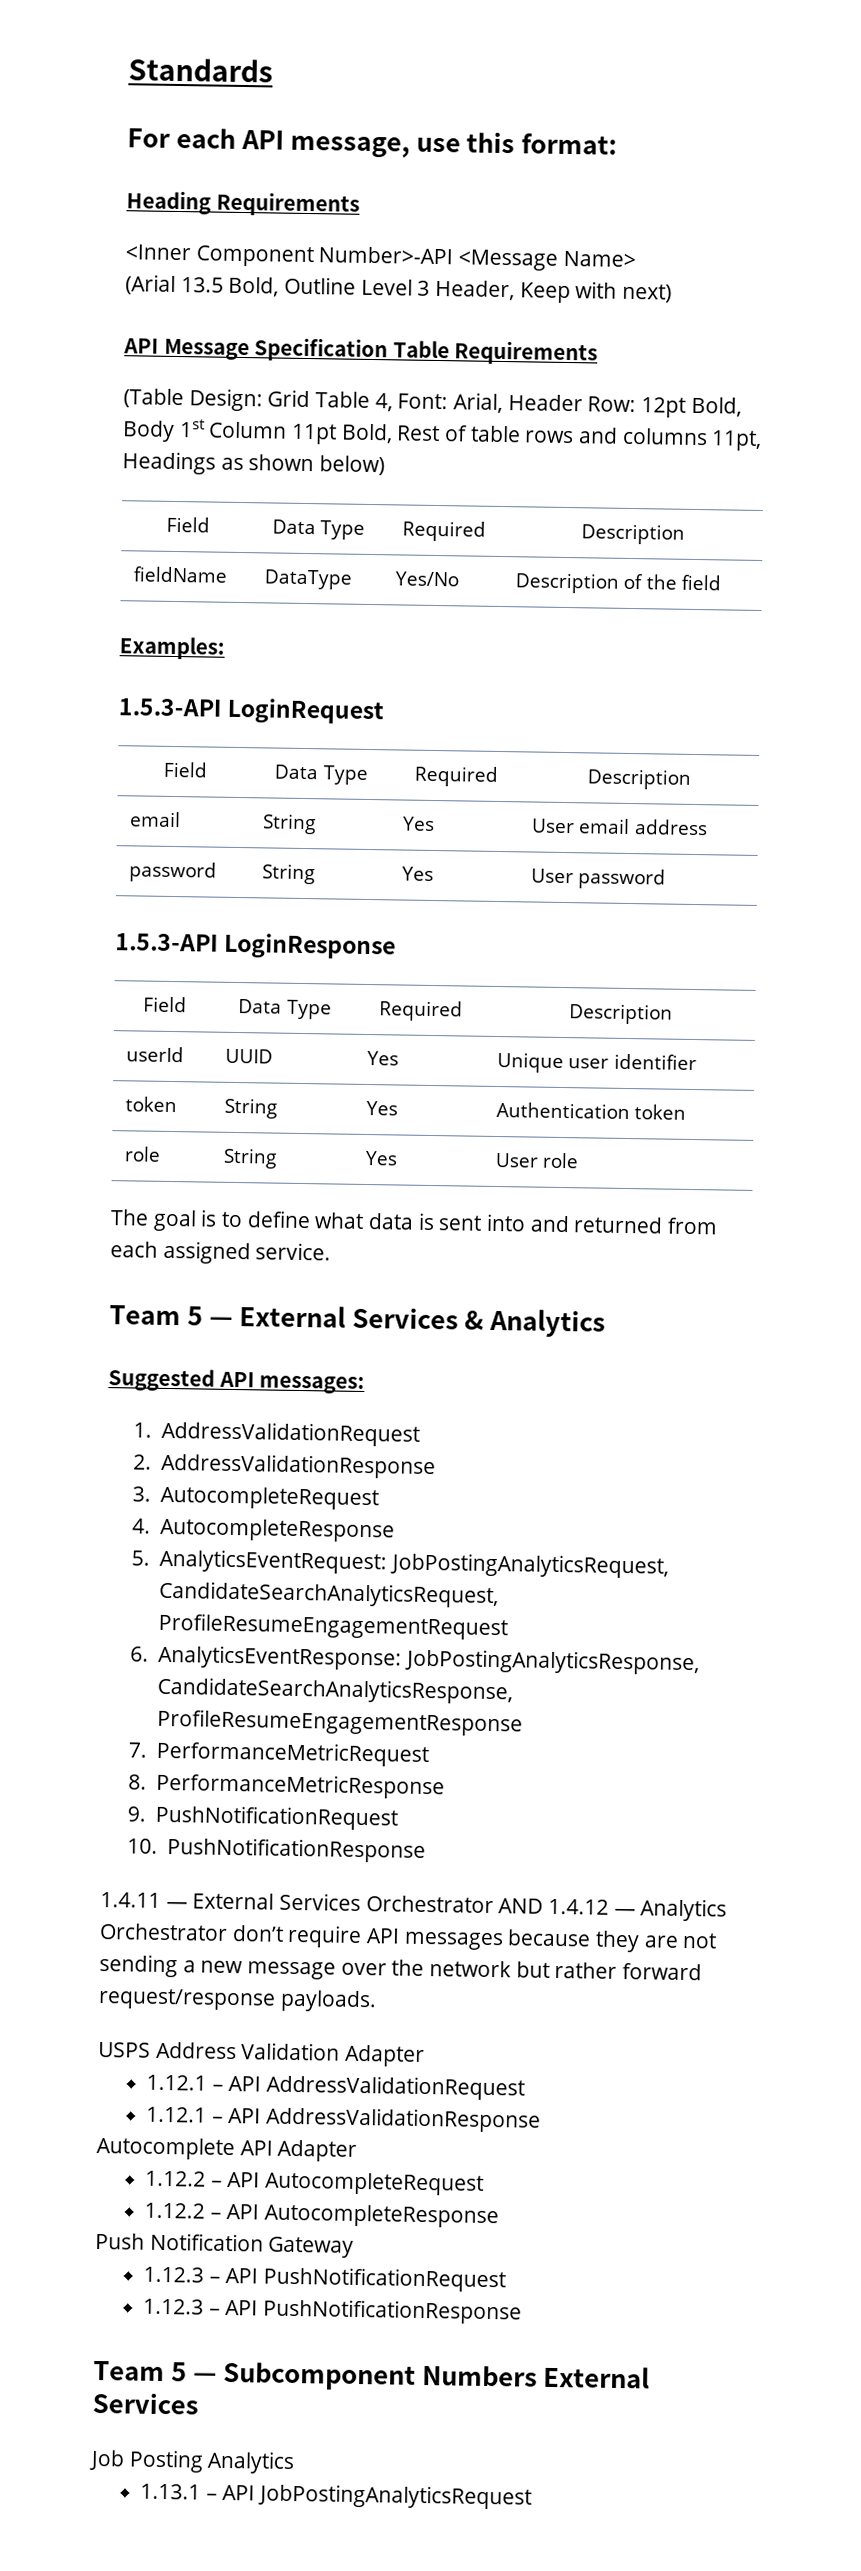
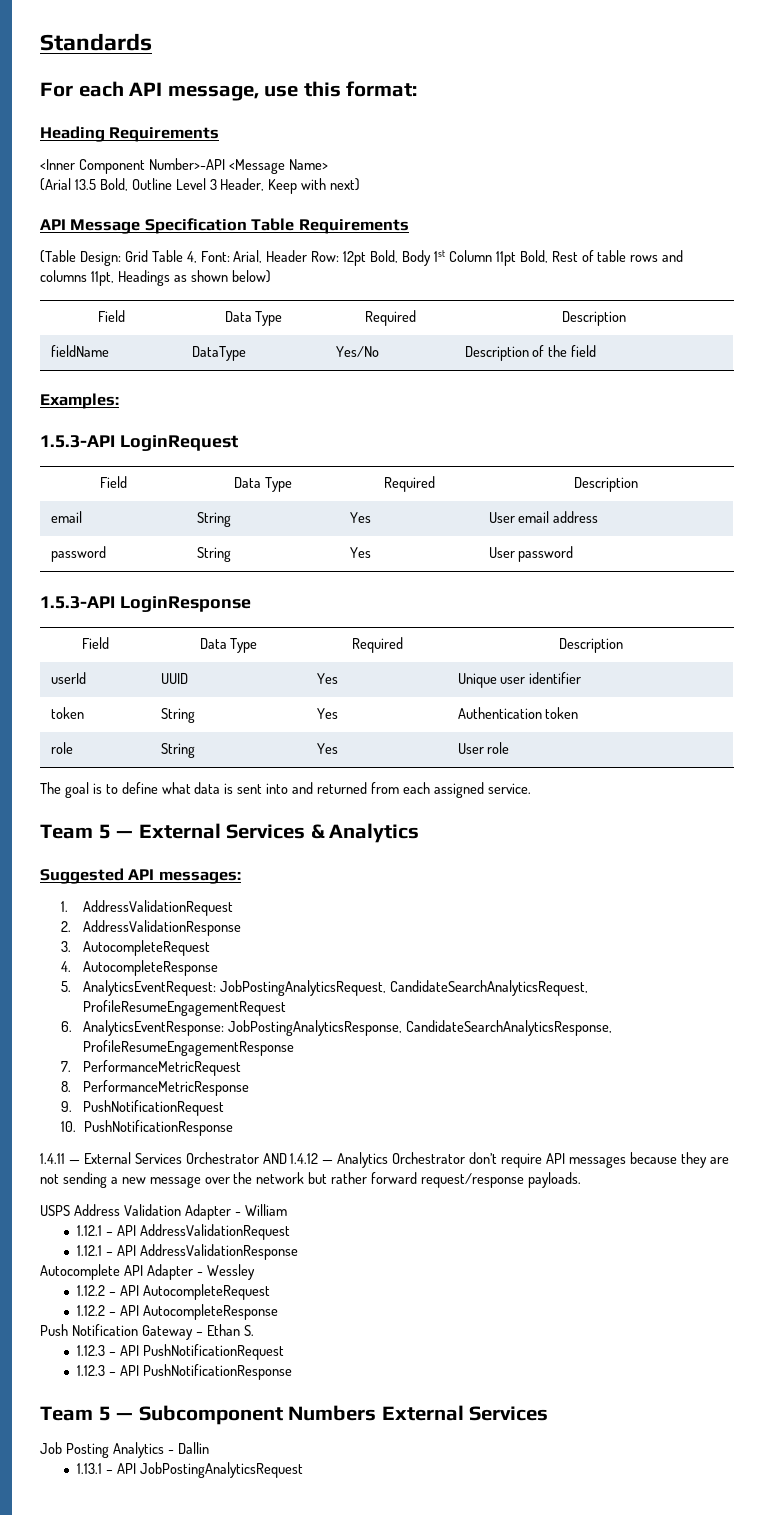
- USPS Address Validation Adapter
+ USPS Address Validation Adapter - William
- Autocomplete API Adapter
+ Autocomplete API Adapter - Wessley
- Push Notification Gateway
+ Push Notification Gateway – Ethan S.
- Job Posting Analytics
+ Job Posting Analytics - Dallin

